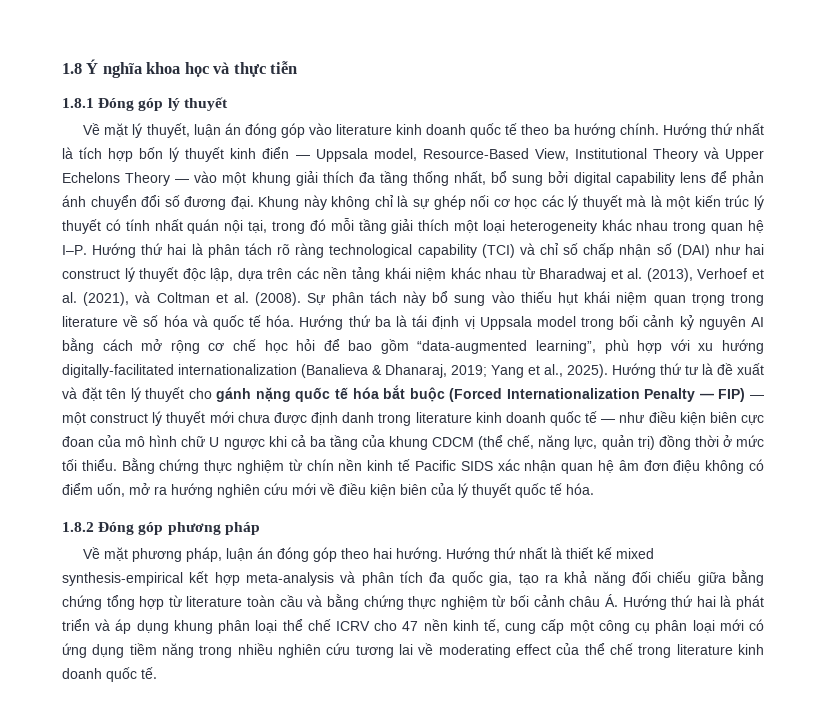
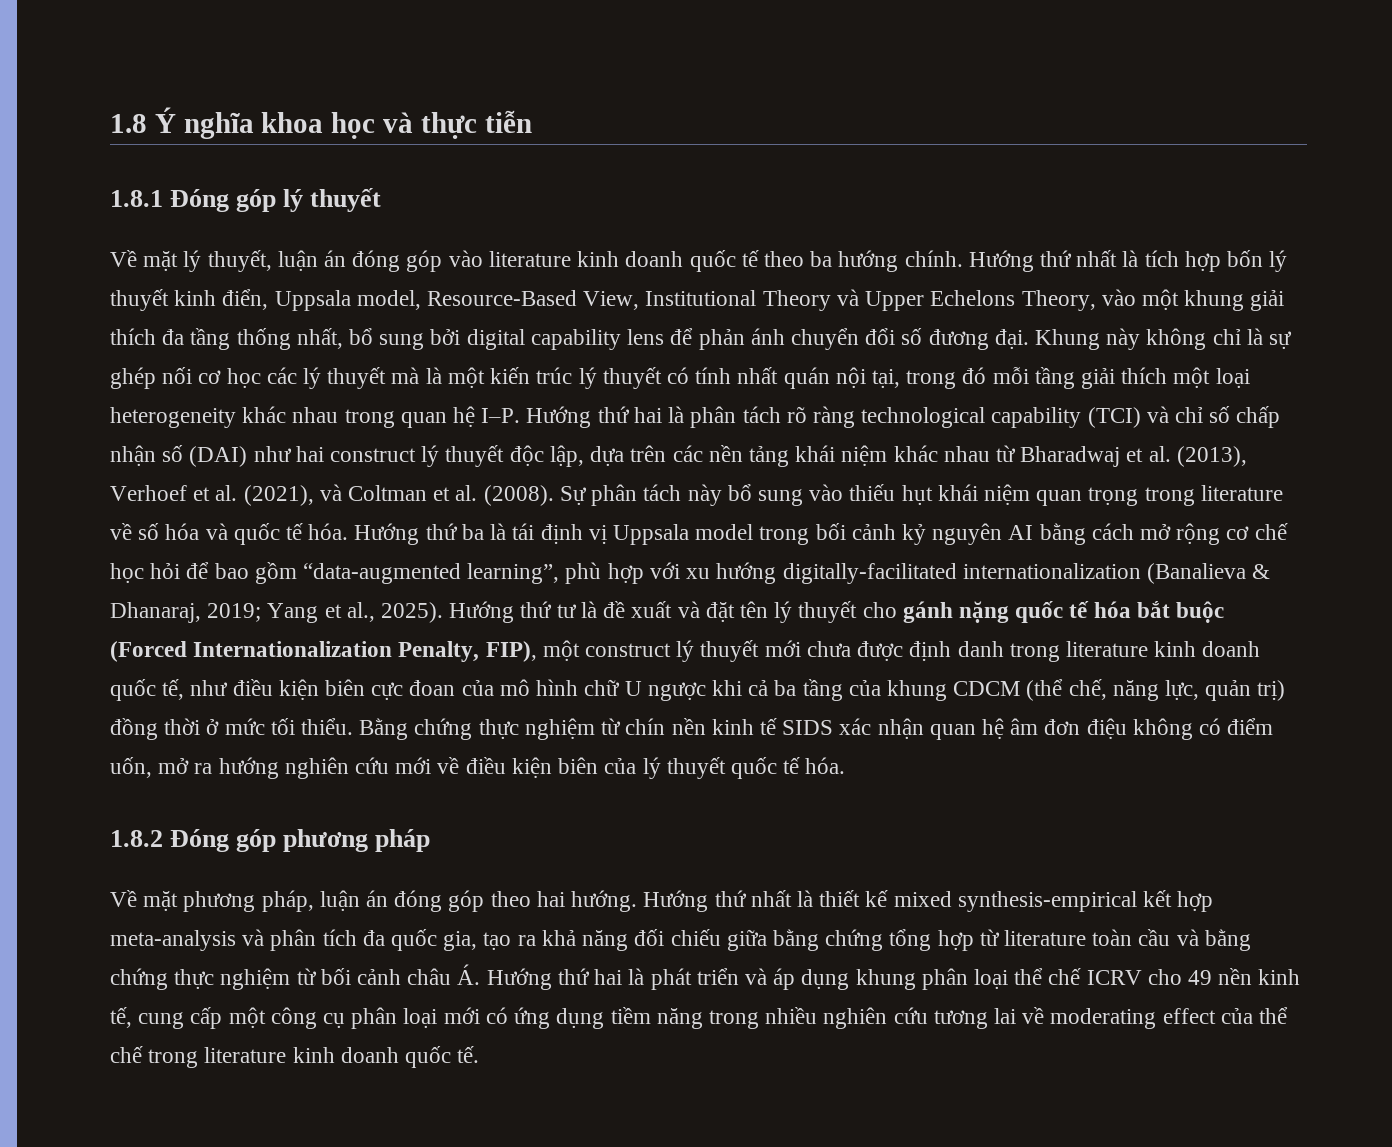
- Hướng thứ nhất là tích hợp bốn lý thuyết kinh điển — Uppsala model, Resource-Based View, Institutional Theory và Upper Echelons Theory — vào một khung giải thích đa tầng thống nhất, bổ sung bởi digital capability lens để phản ánh chuyển đổi số đương đại.
+ Hướng thứ nhất là tích hợp bốn lý thuyết kinh điển, Uppsala model, Resource-Based View, Institutional Theory và Upper Echelons Theory, vào một khung giải thích đa tầng thống nhất, bổ sung bởi digital capability lens để phản ánh chuyển đổi số đương đại.
- Hướng thứ tư là đề xuất và đặt tên lý thuyết cho gánh nặng quốc tế hóa bắt buộc (Forced Internationalization Penalty — FIP) — một construct lý thuyết mới chưa được định danh trong literature kinh doanh quốc tế — như điều kiện biên cực đoan của mô hình chữ U ngược khi cả ba tầng của khung CDCM (thể chế, năng lực, quản trị) đồng thời ở mức tối thiểu.
+ Hướng thứ tư là đề xuất và đặt tên lý thuyết cho gánh nặng quốc tế hóa bắt buộc (Forced Internationalization Penalty, FIP), một construct lý thuyết mới chưa được định danh trong literature kinh doanh quốc tế, như điều kiện biên cực đoan của mô hình chữ U ngược khi cả ba tầng của khung CDCM (thể chế, năng lực, quản trị) đồng thời ở mức tối thiểu.
- Bằng chứng thực nghiệm từ chín nền kinh tế Pacific SIDS xác nhận quan hệ âm đơn điệu không có điểm uốn, mở ra hướng nghiên cứu mới về điều kiện biên của lý thuyết quốc tế hóa.
+ Bằng chứng thực nghiệm từ chín nền kinh tế SIDS xác nhận quan hệ âm đơn điệu không có điểm uốn, mở ra hướng nghiên cứu mới về điều kiện biên của lý thuyết quốc tế hóa.
- Hướng thứ nhất là thiết kế mixed synthesis-empirical kết hợp meta-analysis và phân tích đa quốc gia, tạo ra khả năng đối chiếu giữa bằng chứng tổng hợp từ literature toàn cầu và bằng chứng thực nghiệm từ bối cảnh châu Á. Hướng thứ hai là phát triển và áp dụng khung phân loại thể chế ICRV cho 47 nền kinh tế, cung cấp một công cụ phân loại mới có ứng dụng tiềm năng trong nhiều nghiên cứu tương lai về moderating effect của thể chế trong literature kinh doanh quốc tế.
+ Hướng thứ nhất là thiết kế mixed synthesis-empirical kết hợp meta-analysis và phân tích đa quốc gia, tạo ra khả năng đối chiếu giữa bằng chứng tổng hợp từ literature toàn cầu và bằng chứng thực nghiệm từ bối cảnh châu Á. Hướng thứ hai là phát triển và áp dụng khung phân loại thể chế ICRV cho 49 nền kinh tế, cung cấp một công cụ phân loại mới có ứng dụng tiềm năng trong nhiều nghiên cứu tương lai về moderating effect của thể chế trong literature kinh doanh quốc tế.

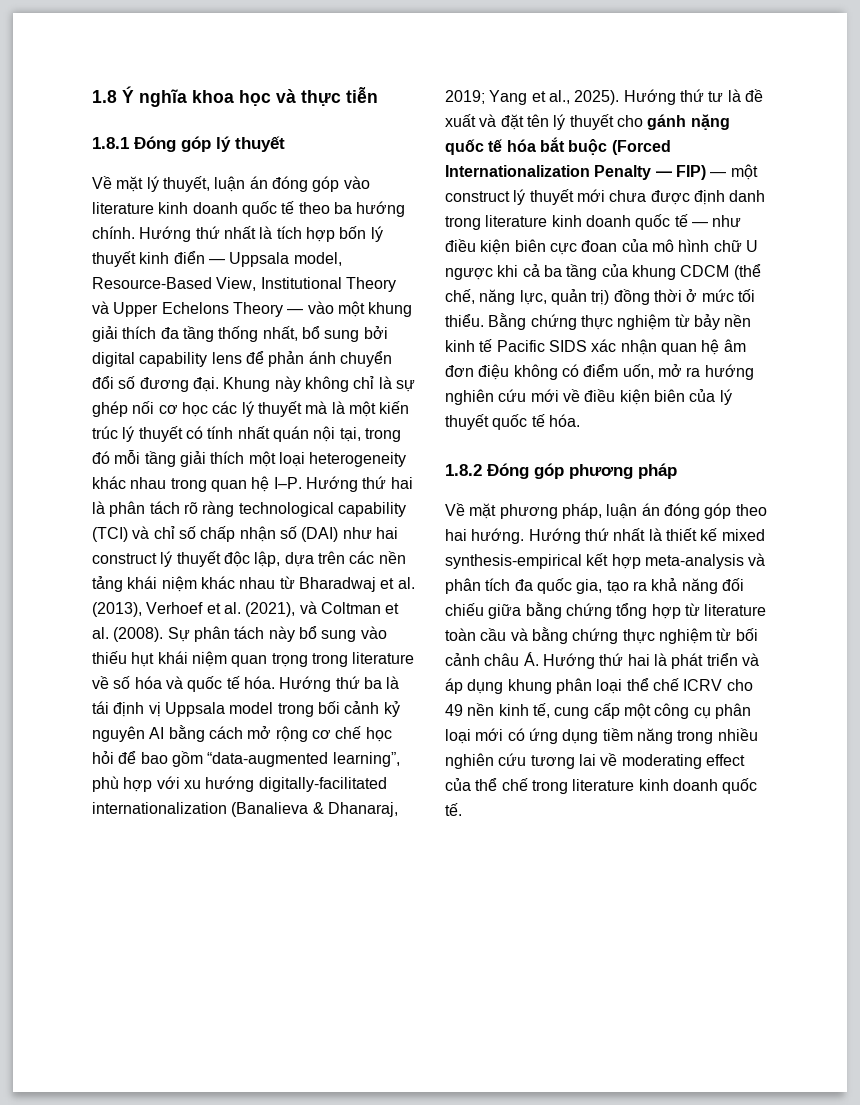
- Hướng thứ nhất là tích hợp bốn lý thuyết kinh điển, Uppsala model, Resource-Based View, Institutional Theory và Upper Echelons Theory, vào một khung giải thích đa tầng thống nhất, bổ sung bởi digital capability lens để phản ánh chuyển đổi số đương đại.
+ Hướng thứ nhất là tích hợp bốn lý thuyết kinh điển — Uppsala model, Resource-Based View, Institutional Theory và Upper Echelons Theory — vào một khung giải thích đa tầng thống nhất, bổ sung bởi digital capability lens để phản ánh chuyển đổi số đương đại.
- Hướng thứ tư là đề xuất và đặt tên lý thuyết cho gánh nặng quốc tế hóa bắt buộc (Forced Internationalization Penalty, FIP), một construct lý thuyết mới chưa được định danh trong literature kinh doanh quốc tế, như điều kiện biên cực đoan của mô hình chữ U ngược khi cả ba tầng của khung CDCM (thể chế, năng lực, quản trị) đồng thời ở mức tối thiểu.
+ Hướng thứ tư là đề xuất và đặt tên lý thuyết cho gánh nặng quốc tế hóa bắt buộc (Forced Internationalization Penalty — FIP) — một construct lý thuyết mới chưa được định danh trong literature kinh doanh quốc tế — như điều kiện biên cực đoan của mô hình chữ U ngược khi cả ba tầng của khung CDCM (thể chế, năng lực, quản trị) đồng thời ở mức tối thiểu.
- Bằng chứng thực nghiệm từ chín nền kinh tế SIDS xác nhận quan hệ âm đơn điệu không có điểm uốn, mở ra hướng nghiên cứu mới về điều kiện biên của lý thuyết quốc tế hóa.
+ Bằng chứng thực nghiệm từ bảy nền kinh tế Pacific SIDS xác nhận quan hệ âm đơn điệu không có điểm uốn, mở ra hướng nghiên cứu mới về điều kiện biên của lý thuyết quốc tế hóa.

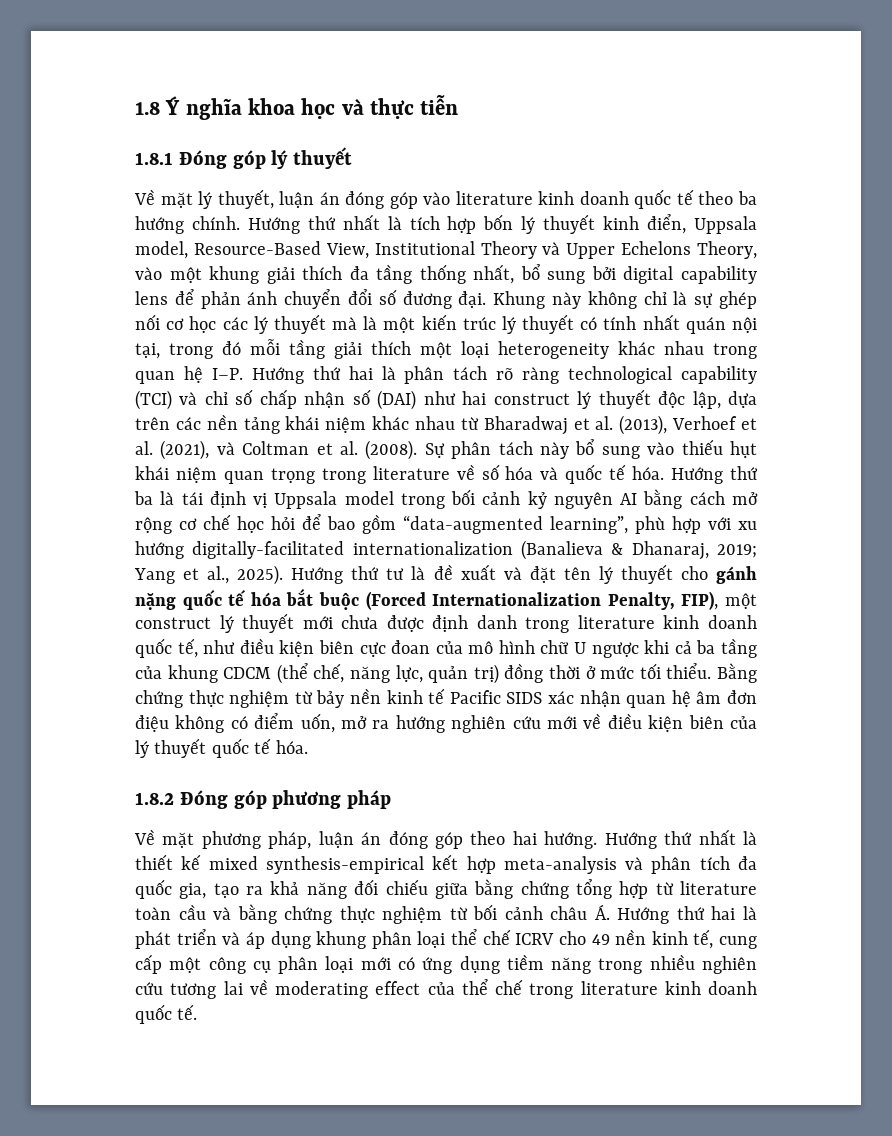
- Hướng thứ nhất là tích hợp bốn lý thuyết kinh điển — Uppsala model, Resource-Based View, Institutional Theory và Upper Echelons Theory — vào một khung giải thích đa tầng thống nhất, bổ sung bởi digital capability lens để phản ánh chuyển đổi số đương đại.
+ Hướng thứ nhất là tích hợp bốn lý thuyết kinh điển, Uppsala model, Resource-Based View, Institutional Theory và Upper Echelons Theory, vào một khung giải thích đa tầng thống nhất, bổ sung bởi digital capability lens để phản ánh chuyển đổi số đương đại.
- Hướng thứ tư là đề xuất và đặt tên lý thuyết cho gánh nặng quốc tế hóa bắt buộc (Forced Internationalization Penalty — FIP) — một construct lý thuyết mới chưa được định danh trong literature kinh doanh quốc tế — như điều kiện biên cực đoan của mô hình chữ U ngược khi cả ba tầng của khung CDCM (thể chế, năng lực, quản trị) đồng thời ở mức tối thiểu.
+ Hướng thứ tư là đề xuất và đặt tên lý thuyết cho gánh nặng quốc tế hóa bắt buộc (Forced Internationalization Penalty, FIP), một construct lý thuyết mới chưa được định danh trong literature kinh doanh quốc tế, như điều kiện biên cực đoan của mô hình chữ U ngược khi cả ba tầng của khung CDCM (thể chế, năng lực, quản trị) đồng thời ở mức tối thiểu.

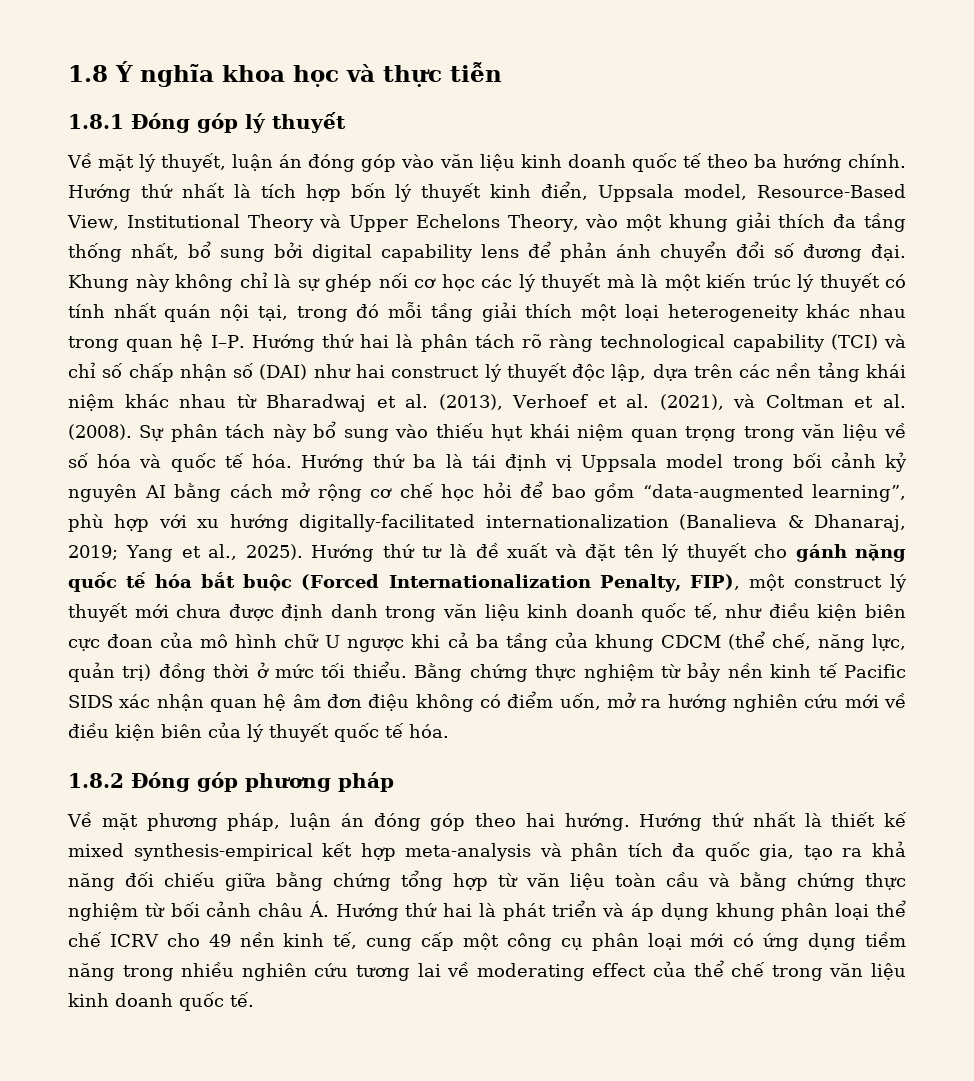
- Về mặt lý thuyết, luận án đóng góp vào literature kinh doanh quốc tế theo ba hướng chính.
+ Về mặt lý thuyết, luận án đóng góp vào văn liệu kinh doanh quốc tế theo ba hướng chính.
- Sự phân tách này bổ sung vào thiếu hụt khái niệm quan trọng trong literature về số hóa và quốc tế hóa.
+ Sự phân tách này bổ sung vào thiếu hụt khái niệm quan trọng trong văn liệu về số hóa và quốc tế hóa.
- Hướng thứ tư là đề xuất và đặt tên lý thuyết cho gánh nặng quốc tế hóa bắt buộc (Forced Internationalization Penalty, FIP), một construct lý thuyết mới chưa được định danh trong literature kinh doanh quốc tế, như điều kiện biên cực đoan của mô hình chữ U ngược khi cả ba tầng của khung CDCM (thể chế, năng lực, quản trị) đồng thời ở mức tối thiểu.
+ Hướng thứ tư là đề xuất và đặt tên lý thuyết cho gánh nặng quốc tế hóa bắt buộc (Forced Internationalization Penalty, FIP), một construct lý thuyết mới chưa được định danh trong văn liệu kinh doanh quốc tế, như điều kiện biên cực đoan của mô hình chữ U ngược khi cả ba tầng của khung CDCM (thể chế, năng lực, quản trị) đồng thời ở mức tối thiểu.
- Hướng thứ nhất là thiết kế mixed synthesis-empirical kết hợp meta-analysis và phân tích đa quốc gia, tạo ra khả năng đối chiếu giữa bằng chứng tổng hợp từ literature toàn cầu và bằng chứng thực nghiệm từ bối cảnh châu Á. Hướng thứ hai là phát triển và áp dụng khung phân loại thể chế ICRV cho 49 nền kinh tế, cung cấp một công cụ phân loại mới có ứng dụng tiềm năng trong nhiều nghiên cứu tương lai về moderating effect của thể chế trong literature kinh doanh quốc tế.
+ Hướng thứ nhất là thiết kế mixed synthesis-empirical kết hợp meta-analysis và phân tích đa quốc gia, tạo ra khả năng đối chiếu giữa bằng chứng tổng hợp từ văn liệu toàn cầu và bằng chứng thực nghiệm từ bối cảnh châu Á. Hướng thứ hai là phát triển và áp dụng khung phân loại thể chế ICRV cho 49 nền kinh tế, cung cấp một công cụ phân loại mới có ứng dụng tiềm năng trong nhiều nghiên cứu tương lai về moderating effect của thể chế trong văn liệu kinh doanh quốc tế.

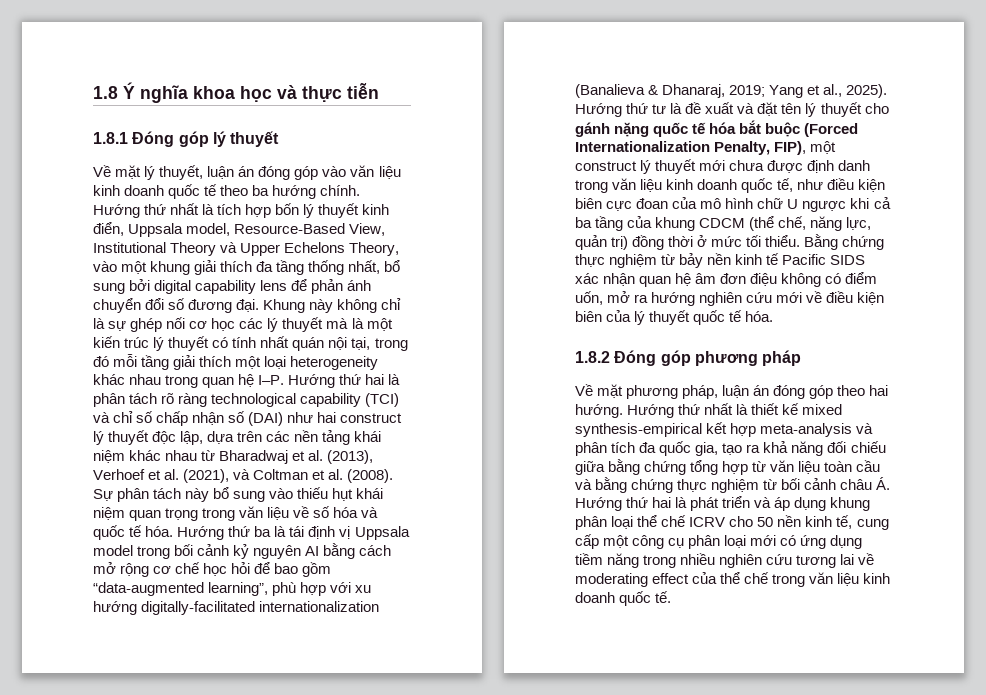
- Hướng thứ nhất là thiết kế mixed synthesis-empirical kết hợp meta-analysis và phân tích đa quốc gia, tạo ra khả năng đối chiếu giữa bằng chứng tổng hợp từ văn liệu toàn cầu và bằng chứng thực nghiệm từ bối cảnh châu Á. Hướng thứ hai là phát triển và áp dụng khung phân loại thể chế ICRV cho 49 nền kinh tế, cung cấp một công cụ phân loại mới có ứng dụng tiềm năng trong nhiều nghiên cứu tương lai về moderating effect của thể chế trong văn liệu kinh doanh quốc tế.
+ Hướng thứ nhất là thiết kế mixed synthesis-empirical kết hợp meta-analysis và phân tích đa quốc gia, tạo ra khả năng đối chiếu giữa bằng chứng tổng hợp từ văn liệu toàn cầu và bằng chứng thực nghiệm từ bối cảnh châu Á. Hướng thứ hai là phát triển và áp dụng khung phân loại thể chế ICRV cho 50 nền kinh tế, cung cấp một công cụ phân loại mới có ứng dụng tiềm năng trong nhiều nghiên cứu tương lai về moderating effect của thể chế trong văn liệu kinh doanh quốc tế.

